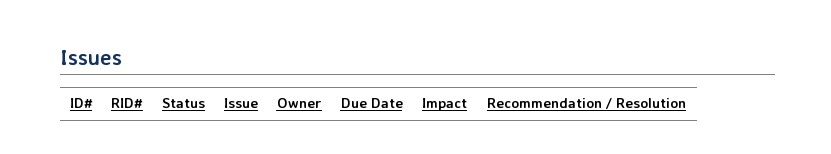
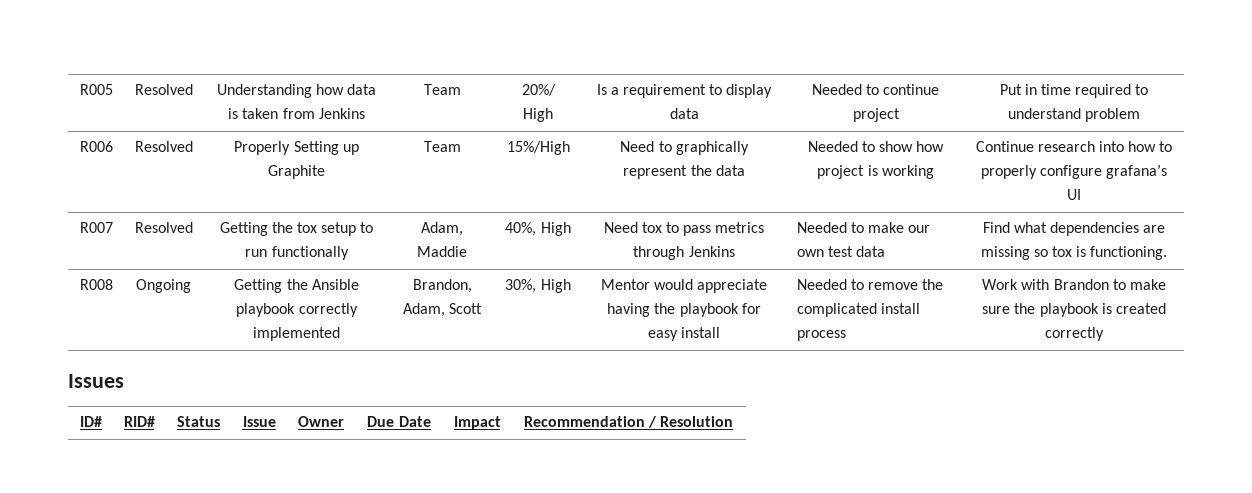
+ R005 | Resolved | Understanding how data is taken from Jenkins | Team | 20%/ High | Is a requirement to display data | Needed to continue project | Put in time required to understand problem
+ R006 | Resolved | Properly Setting up Graphite | Team | 15%/High | Need to graphically represent the data | Needed to show how project is working | Continue research into how to properly configure grafana’s UI
+ R007 | Resolved | Getting the tox setup to run functionally | Adam, Maddie | 40%, High | Need tox to pass metrics through Jenkins | Needed to make our own test data | Find what dependencies are missing so tox is functioning.
+ R008 | Ongoing | Getting the Ansible playbook correctly implemented | Brandon, Adam, Scott | 30%, High | Mentor would appreciate having the playbook for easy install | Needed to remove the complicated install process | Work with Brandon to make sure the playbook is created correctly

